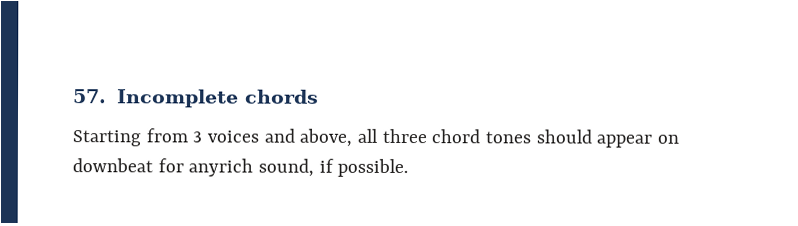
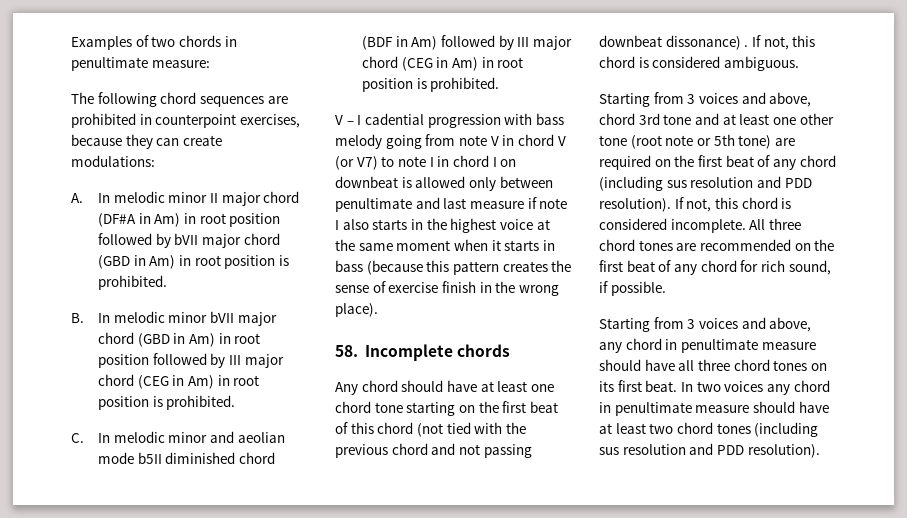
- 57. Incomplete chords
- Starting from 3 voices and above, all three chord tones should appear on downbeat for anyrich sound, if possible.
+ Examples of two chords in penultimate measure:
+ The following chord sequences are prohibited in counterpoint exercises, because they can create modulations:
+ A. In melodic minor II major chord (DF#A in Am) in root position followed by bVII major chord (GBD in Am) in root position is prohibited.
+ B. In melodic minor bVII major chord (GBD in Am) in root position followed by III major chord (CEG in Am) in root position is prohibited.
+ C. In melodic minor and aeolian mode b5II diminished chord (BDF in Am) followed by III major chord (CEG in Am) in root position is prohibited.
+ V – I cadential progression with bass melody going from note V in chord V (or V7) to note I in chord I on downbeat is allowed only between penultimate and last measure if note I also starts in the highest voice at the same moment when it starts in bass (because this pattern creates the sense of exercise finish in the wrong place).
+ 58. Incomplete chords
+ Any chord should have at least one chord tone starting on the first beat of this chord (not tied with the previous chord and not passing downbeat dissonance) . If not, this chord is considered ambiguous.
+ Starting from 3 voices and above, chord 3rd tone and at least one other tone (root note or 5th tone) are required on the first beat of any chord (including sus resolution and PDD resolution). If not, this chord is considered incomplete. All three chord tones are recommended on the first beat of any chord for rich sound, if possible.
+ Starting from 3 voices and above, any chord in penultimate measure should have all three chord tones on its first beat. In two voices any chord in penultimate measure should have at least two chord tones (including sus resolution and PDD resolution).

